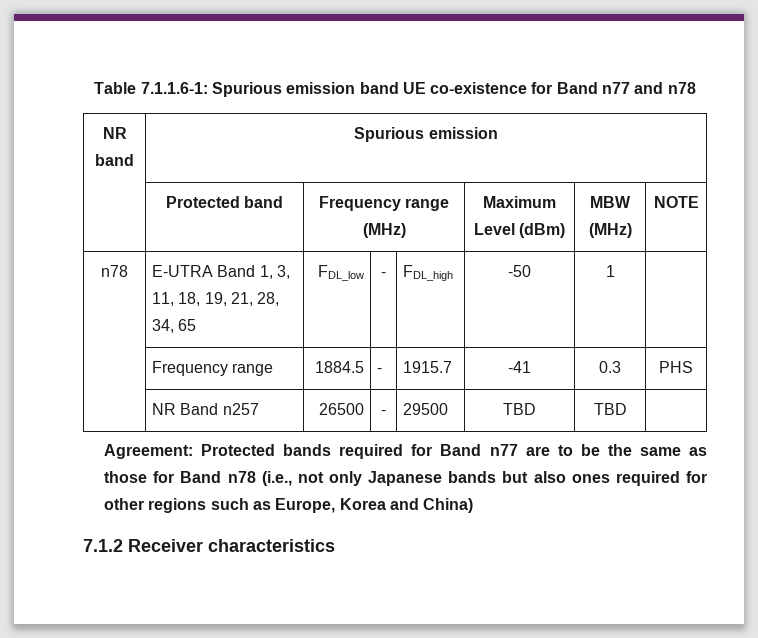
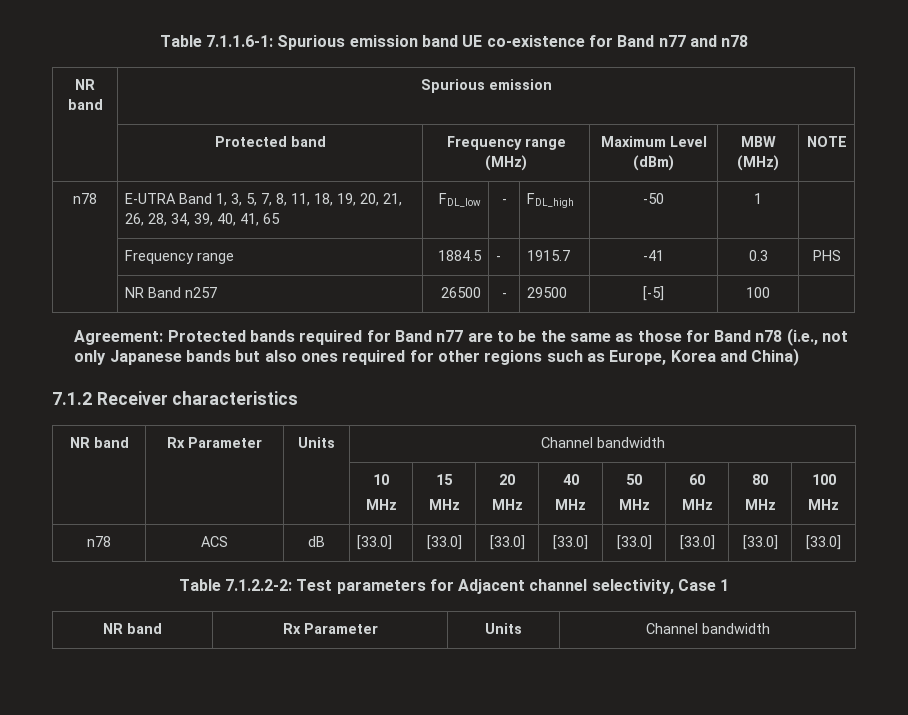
- n78 | E-UTRA Band 1, 3, 11, 18, 19, 21, 28, 34, 65 | FDL_low | - | FDL_high | -50 | 1 |
+ n78 | E-UTRA Band 1, 3, 5, 7, 8, 11, 18, 19, 20, 21, 26, 28, 34, 39, 40, 41, 65 | FDL_low | - | FDL_high | -50 | 1 |
- | NR Band n257 | 26500 | - | 29500 | TBD | TBD |
+ | NR Band n257 | 26500 | - | 29500 | [-5] | 100 |
  7.1.2 Receiver characteristics
+ NR band | Rx Parameter | Units | Channel bandwidth
+ | | | 10
+ MHz | 15
+ MHz | 20
+ MHz | 40
+ MHz | 50
+ MHz | 60
+ MHz | 80
+ MHz | 100
+ MHz
+ n78 | ACS | dB | [33.0] | [33.0] | [33.0] | [33.0] | [33.0] | [33.0] | [33.0] | [33.0]
+ Table 7.1.2.2-2: Test parameters for Adjacent channel selectivity, Case 1
+ NR band | Rx Parameter | Units | Channel bandwidth

